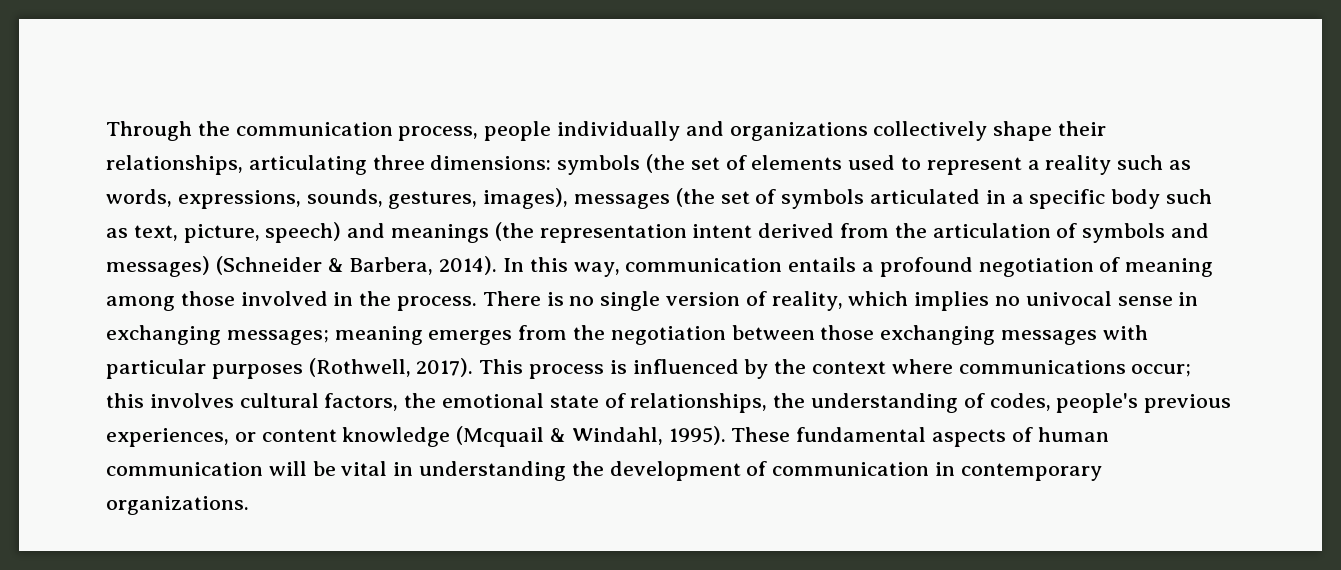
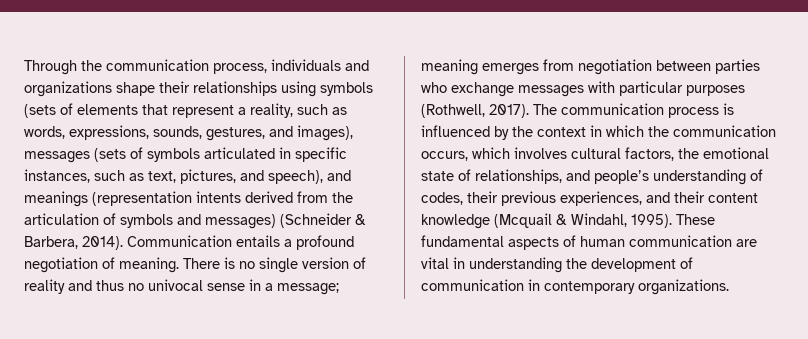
- Through the communication process, people individually and organizations collectively shape their relationships, articulating three dimensions: symbols (the set of elements used to represent a reality such as words, expressions, sounds, gestures, images), messages (the set of symbols articulated in a specific body such as text, picture, speech) and meanings (the representation intent derived from the articulation of symbols and messages) (Schneider & Barbera, 2014).
+ Through the communication process, individuals and organizations shape their relationships using symbols (sets of elements that represent a reality, such as words, expressions, sounds, gestures, and images), messages (sets of symbols articulated in specific instances, such as text, pictures, and speech), and meanings (representation intents derived from the articulation of symbols and messages) (Schneider & Barbera, 2014).
- In this way, communication entails a profound negotiation of meaning among those involved in the process.
+ Communication entails a profound negotiation of meaning.
- There is no single version of reality, which implies no univocal sense in exchanging messages; meaning emerges from the negotiation between those exchanging messages with particular purposes (Rothwell, 2017).
+ There is no single version of reality and thus no univocal sense in a message; meaning emerges from negotiation between parties who exchange messages with particular purposes (Rothwell, 2017).
- This process is influenced by the context where communications occur; this involves cultural factors, the emotional state of relationships, the understanding of codes, people's previous experiences, or content knowledge (Mcquail & Windahl, 1995).
+ The communication process is influenced by the context in which the communication occurs, which involves cultural factors, the emotional state of relationships, and people’s understanding of codes, their previous experiences, and their content knowledge (Mcquail & Windahl, 1995).
- These fundamental aspects of human communication will be vital in understanding the development of communication in contemporary organizations.
+ These fundamental aspects of human communication are vital in understanding the development of communication in contemporary organizations.

